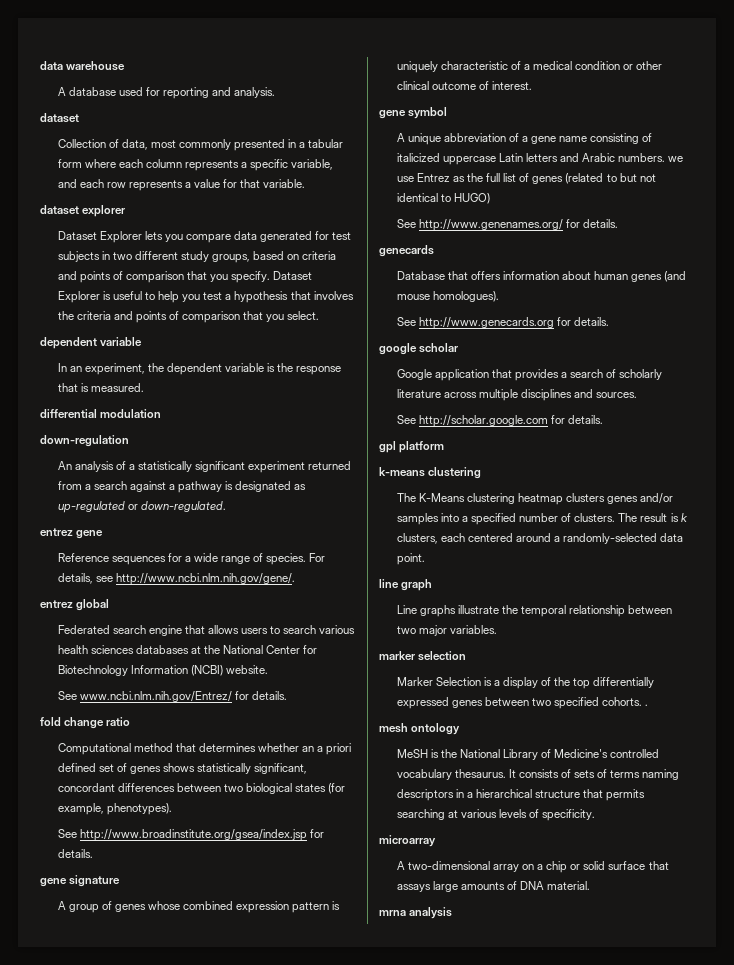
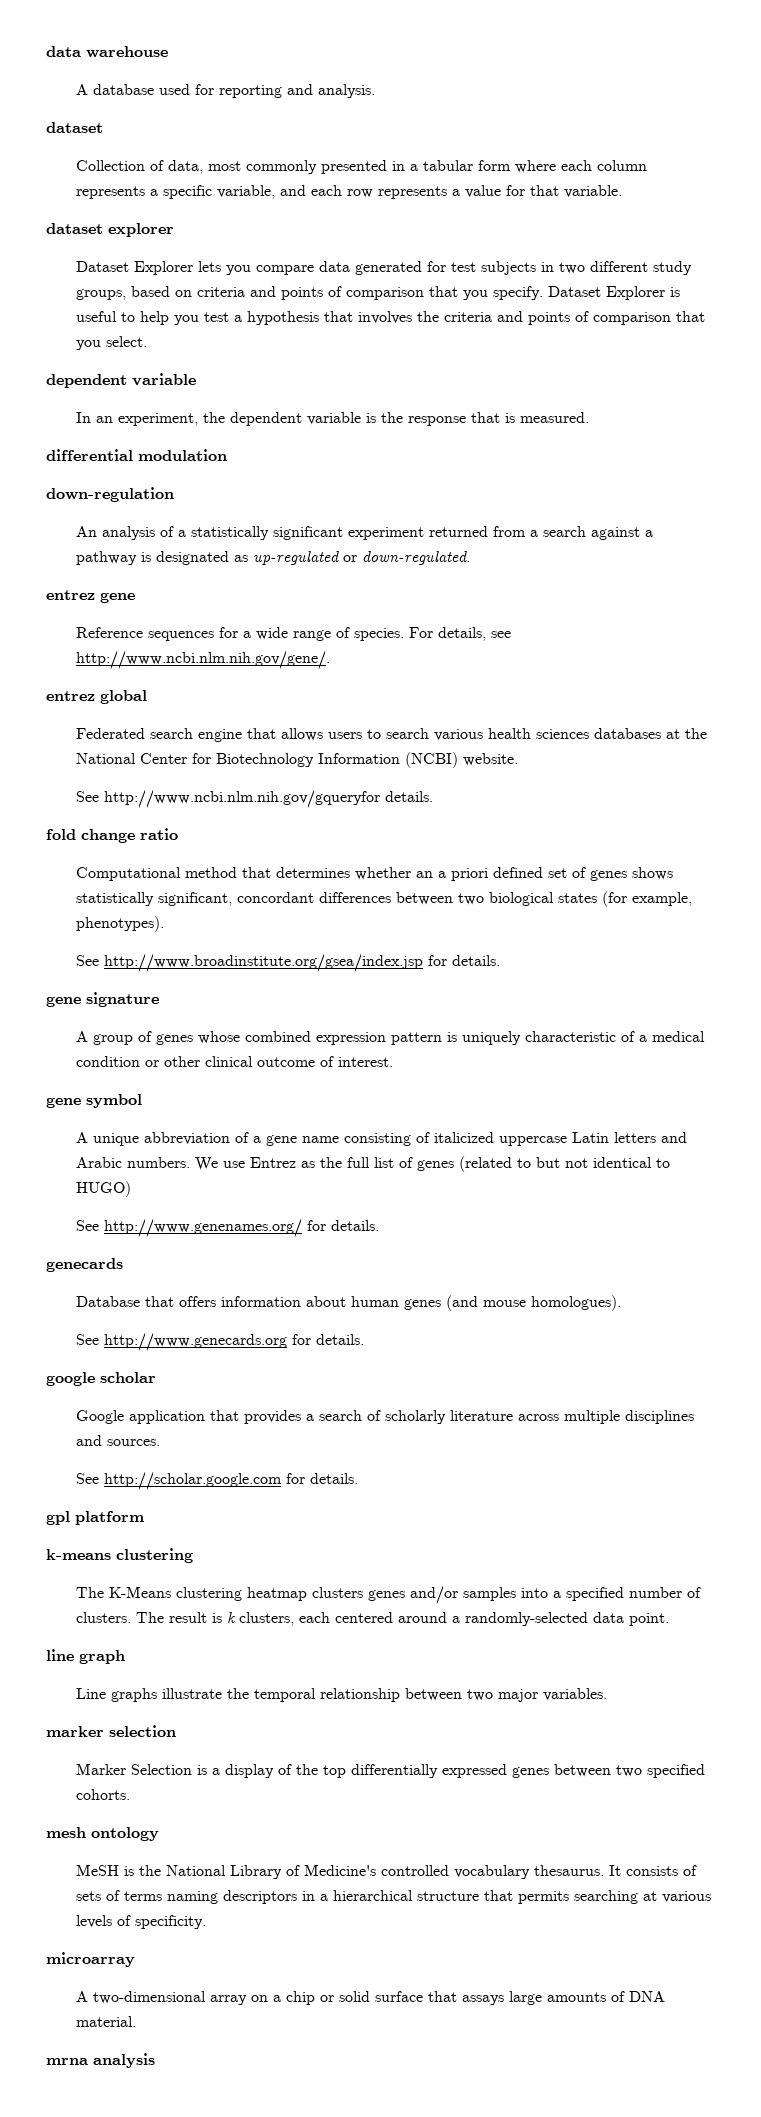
- See www.ncbi.nlm.nih.gov/Entrez/ for details.
+ See http://www.ncbi.nlm.nih.gov/gqueryfor details.
- A unique abbreviation of a gene name consisting of italicized uppercase Latin letters and Arabic numbers. we use Entrez as the full list of genes (related to but not identical to HUGO)
+ A unique abbreviation of a gene name consisting of italicized uppercase Latin letters and Arabic numbers. We use Entrez as the full list of genes (related to but not identical to HUGO)
- Marker Selection is a display of the top differentially expressed genes between two specified cohorts. .
+ Marker Selection is a display of the top differentially expressed genes between two specified cohorts.

